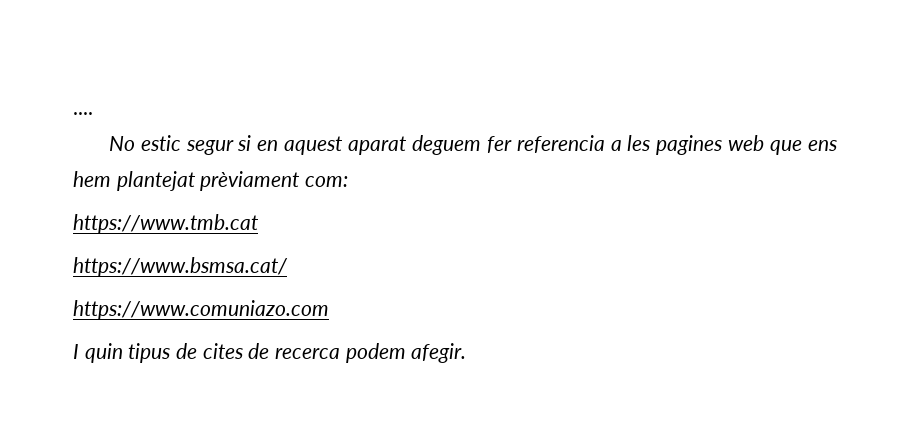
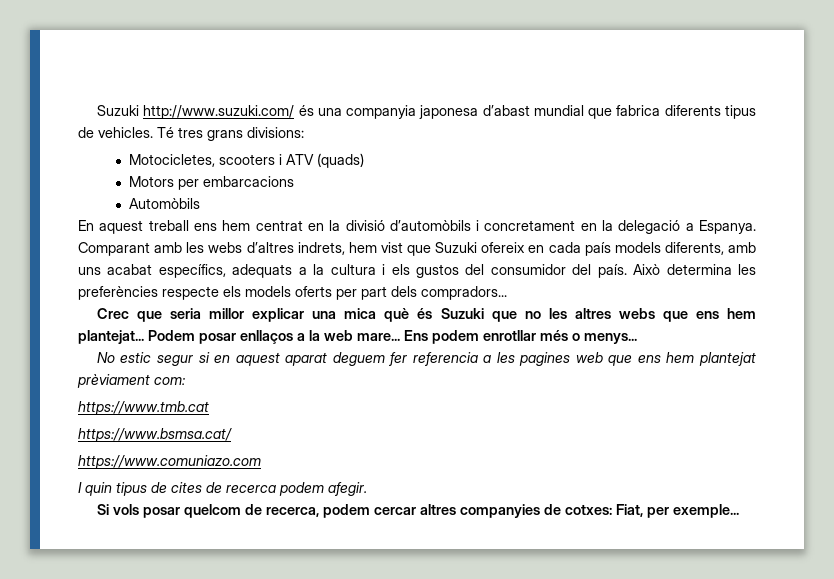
- ....
+ Suzuki http://www.suzuki.com/ és una companyia japonesa d’abast mundial que fabrica diferents tipus de vehicles. Té tres grans divisions:
+ Motocicletes, scooters i ATV (quads)
+ Motors per embarcacions
+ Automòbils
+ En aquest treball ens hem centrat en la divisió d’automòbils i concretament en la delegació a Espanya. Comparant amb les webs d’altres indrets, hem vist que Suzuki ofereix en cada país models diferents, amb uns acabat específics, adequats a la cultura i els gustos del consumidor del país. Això determina les preferències respecte els models oferts per part dels compradors...
+ Crec que seria millor explicar una mica què és Suzuki que no les altres webs que ens hem plantejat... Podem posar enllaços a la web mare... Ens podem enrotllar més o menys...
+ Si vols posar quelcom de recerca, podem cercar altres companyies de cotxes: Fiat, per exemple...

